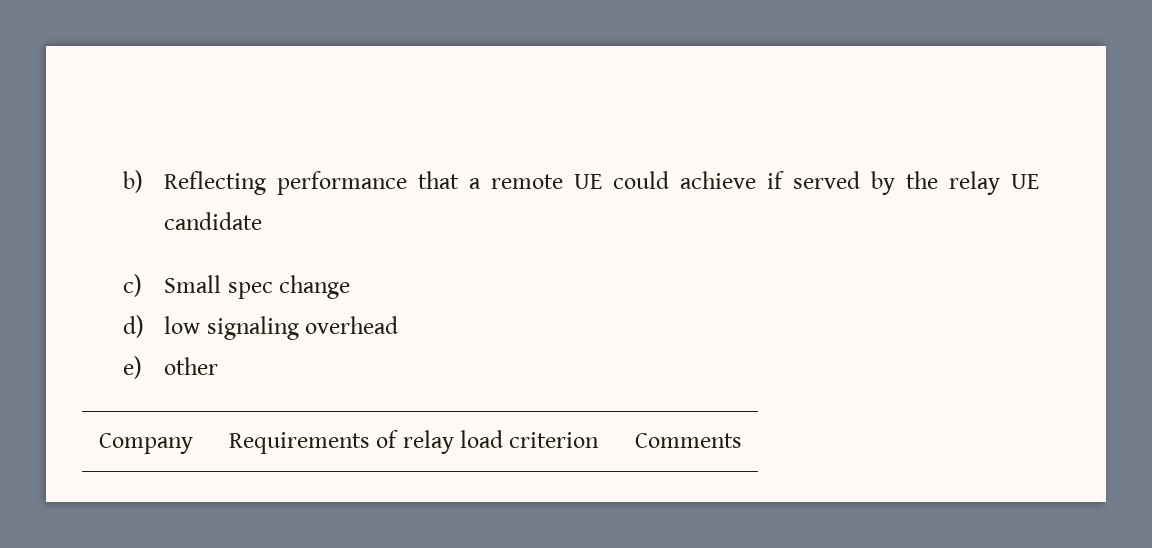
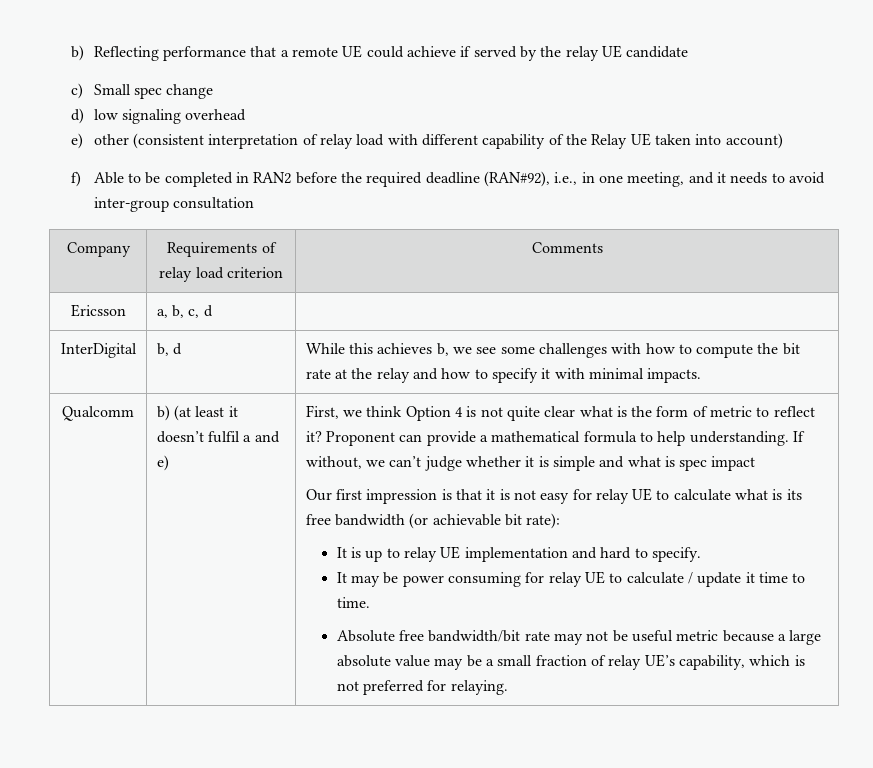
- e) other
+ e) other (consistent interpretation of relay load with different capability of the Relay UE taken into account)
+ f) Able to be completed in RAN2 before the required deadline (RAN#92), i.e., in one meeting, and it needs to avoid inter-group consultation
+ Ericsson | a, b, c, d |
+ InterDigital | b, d | While this achieves b, we see some challenges with how to compute the bit rate at the relay and how to specify it with minimal impacts.
+ Qualcomm | b) (at least it doesn’t fulfil a and e) | First, we think Option 4 is not quite clear what is the form of metric to reflect it? Proponent can provide a mathematical formula to help understanding. If without, we can’t judge whether it is simple and what is spec impact
+ Our first impression is that it is not easy for relay UE to calculate what is its free bandwidth (or achievable bit rate):
+ It is up to relay UE implementation and hard to specify.
+ It may be power consuming for relay UE to calculate / update it time to time.
+ Absolute free bandwidth/bit rate may not be useful metric because a large absolute value may be a small fraction of relay UE’s capability, which is not preferred for relaying.

